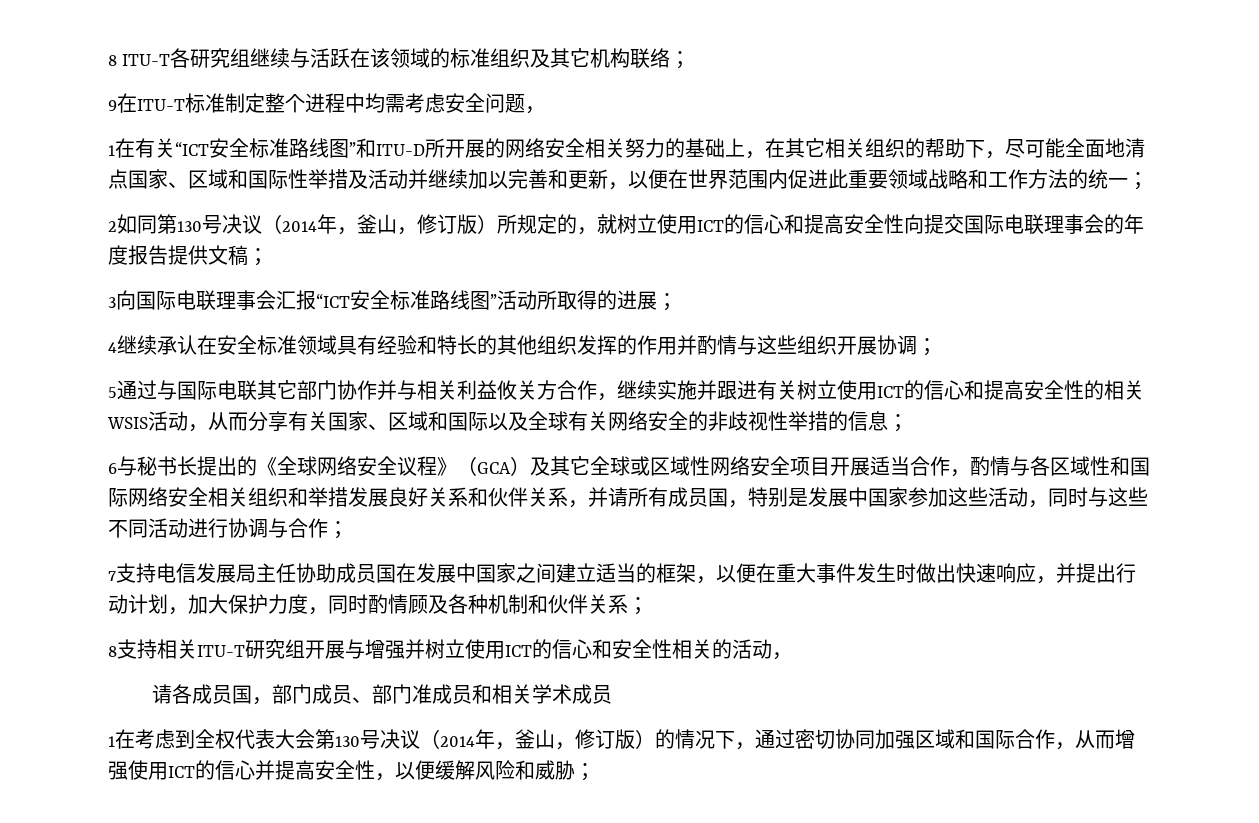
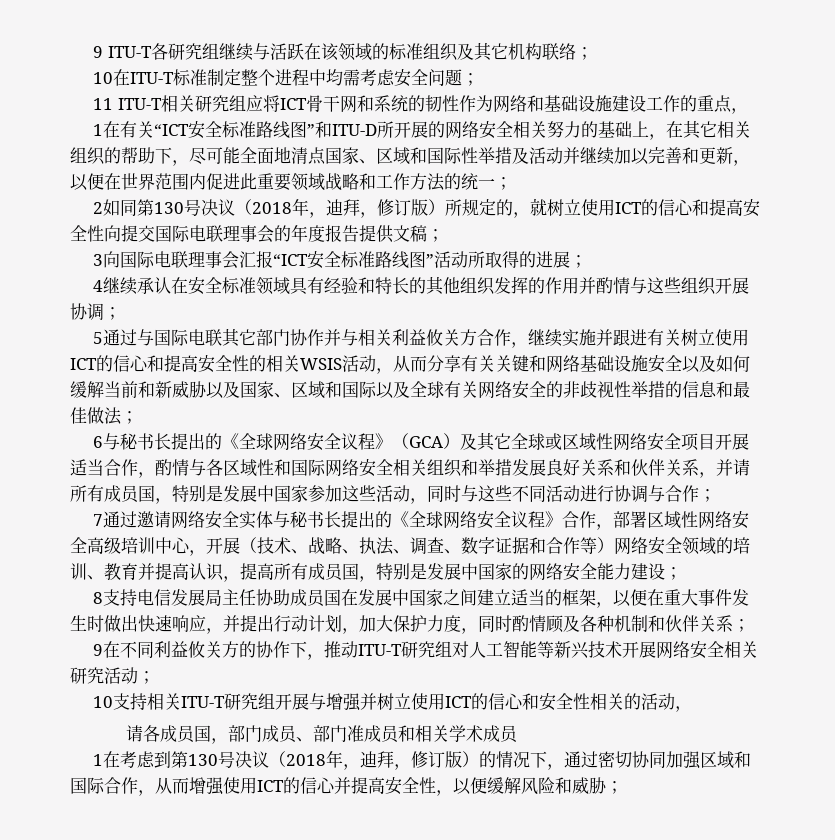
- 8 ITU-T各研究组继续与活跃在该领域的标准组织及其它机构联络；
+ 9 ITU-T各研究组继续与活跃在该领域的标准组织及其它机构联络；
- 9在ITU-T标准制定整个进程中均需考虑安全问题，
+ 10在ITU-T标准制定整个进程中均需考虑安全问题；
+ 11 ITU-T相关研究组应将ICT骨干网和系统的韧性作为网络和基础设施建设工作的重点，
- 2如同第130号决议（2014年，釜山，修订版）所规定的，就树立使用ICT的信心和提高安全性向提交国际电联理事会的年度报告提供文稿；
+ 2如同第130号决议（2018年，迪拜，修订版）所规定的，就树立使用ICT的信心和提高安全性向提交国际电联理事会的年度报告提供文稿；
- 5通过与国际电联其它部门协作并与相关利益攸关方合作，继续实施并跟进有关树立使用ICT的信心和提高安全性的相关WSIS活动，从而分享有关国家、区域和国际以及全球有关网络安全的非歧视性举措的信息；
+ 5通过与国际电联其它部门协作并与相关利益攸关方合作，继续实施并跟进有关树立使用ICT的信心和提高安全性的相关WSIS活动，从而分享有关关键和网络基础设施安全以及如何缓解当前和新威胁以及国家、区域和国际以及全球有关网络安全的非歧视性举措的信息和最佳做法；
- 7支持电信发展局主任协助成员国在发展中国家之间建立适当的框架，以便在重大事件发生时做出快速响应，并提出行动计划，加大保护力度，同时酌情顾及各种机制和伙伴关系；
+ 7通过邀请网络安全实体与秘书长提出的《全球网络安全议程》合作，部署区域性网络安全高级培训中心，开展（技术、战略、执法、调查、数字证据和合作等）网络安全领域的培训、教育并提高认识，提高所有成员国，特别是发展中国家的网络安全能力建设；
+ 8支持电信发展局主任协助成员国在发展中国家之间建立适当的框架，以便在重大事件发生时做出快速响应，并提出行动计划，加大保护力度，同时酌情顾及各种机制和伙伴关系；
- 8支持相关ITU-T研究组开展与增强并树立使用ICT的信心和安全性相关的活动，
+ 9在不同利益攸关方的协作下，推动ITU-T研究组对人工智能等新兴技术开展网络安全相关研究活动；
+ 10支持相关ITU-T研究组开展与增强并树立使用ICT的信心和安全性相关的活动，
- 1在考虑到全权代表大会第130号决议（2014年，釜山，修订版）的情况下，通过密切协同加强区域和国际合作，从而增强使用ICT的信心并提高安全性，以便缓解风险和威胁；
+ 1在考虑到第130号决议（2018年，迪拜，修订版）的情况下，通过密切协同加强区域和国际合作，从而增强使用ICT的信心并提高安全性，以便缓解风险和威胁；

